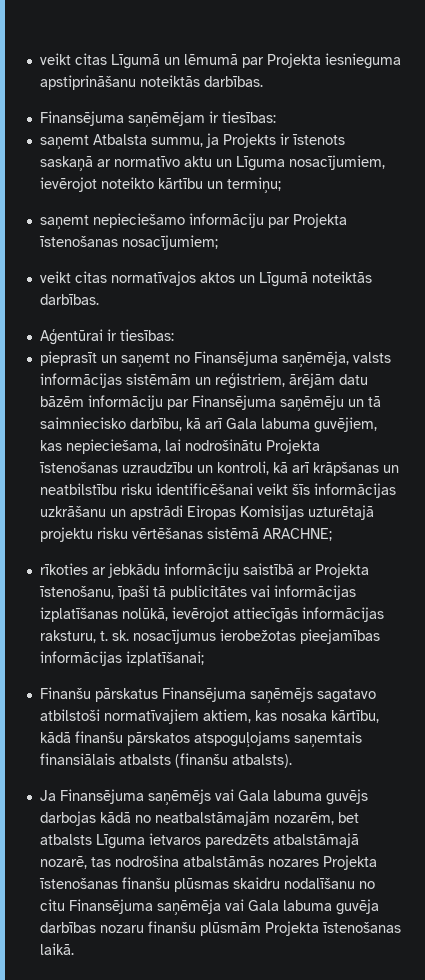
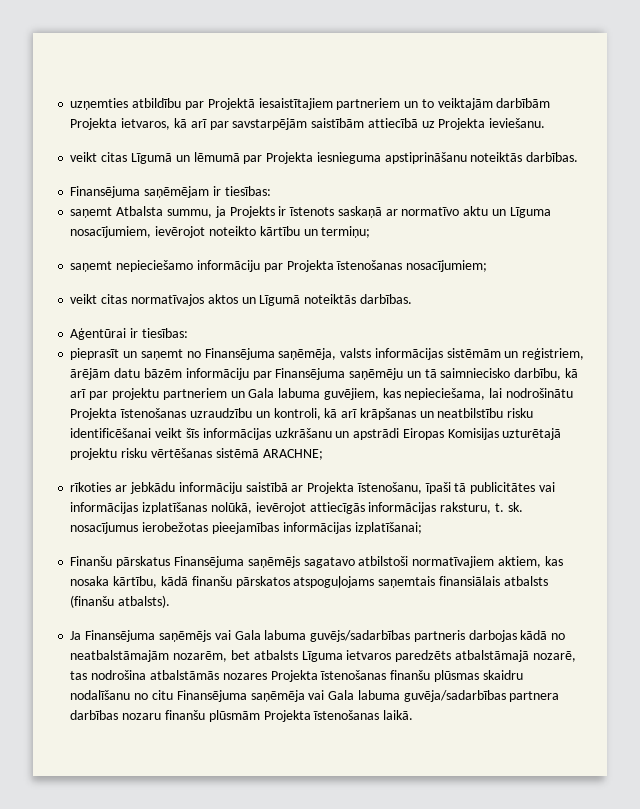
+ uzņemties atbildību par Projektā iesaistītajiem partneriem un to veiktajām darbībām Projekta ietvaros, kā arī par savstarpējām saistībām attiecībā uz Projekta ieviešanu.
- pieprasīt un saņemt no Finansējuma saņēmēja, valsts informācijas sistēmām un reģistriem, ārējām datu bāzēm informāciju par Finansējuma saņēmēju un tā saimniecisko darbību, kā arī Gala labuma guvējiem, kas nepieciešama, lai nodrošinātu Projekta īstenošanas uzraudzību un kontroli, kā arī krāpšanas un neatbilstību risku identificēšanai veikt šīs informācijas uzkrāšanu un apstrādi Eiropas Komisijas uzturētajā projektu risku vērtēšanas sistēmā ARACHNE;
+ pieprasīt un saņemt no Finansējuma saņēmēja, valsts informācijas sistēmām un reģistriem, ārējām datu bāzēm informāciju par Finansējuma saņēmēju un tā saimniecisko darbību, kā arī par projektu partneriem un Gala labuma guvējiem, kas nepieciešama, lai nodrošinātu Projekta īstenošanas uzraudzību un kontroli, kā arī krāpšanas un neatbilstību risku identificēšanai veikt šīs informācijas uzkrāšanu un apstrādi Eiropas Komisijas uzturētajā projektu risku vērtēšanas sistēmā ARACHNE;
- Ja Finansējuma saņēmējs vai Gala labuma guvējs darbojas kādā no neatbalstāmajām nozarēm, bet atbalsts Līguma ietvaros paredzēts atbalstāmajā nozarē, tas nodrošina atbalstāmās nozares Projekta īstenošanas finanšu plūsmas skaidru nodalīšanu no citu Finansējuma saņēmēja vai Gala labuma guvēja darbības nozaru finanšu plūsmām Projekta īstenošanas laikā.
+ Ja Finansējuma saņēmējs vai Gala labuma guvējs/sadarbības partneris darbojas kādā no neatbalstāmajām nozarēm, bet atbalsts Līguma ietvaros paredzēts atbalstāmajā nozarē, tas nodrošina atbalstāmās nozares Projekta īstenošanas finanšu plūsmas skaidru nodalīšanu no citu Finansējuma saņēmēja vai Gala labuma guvēja/sadarbības partnera darbības nozaru finanšu plūsmām Projekta īstenošanas laikā.

